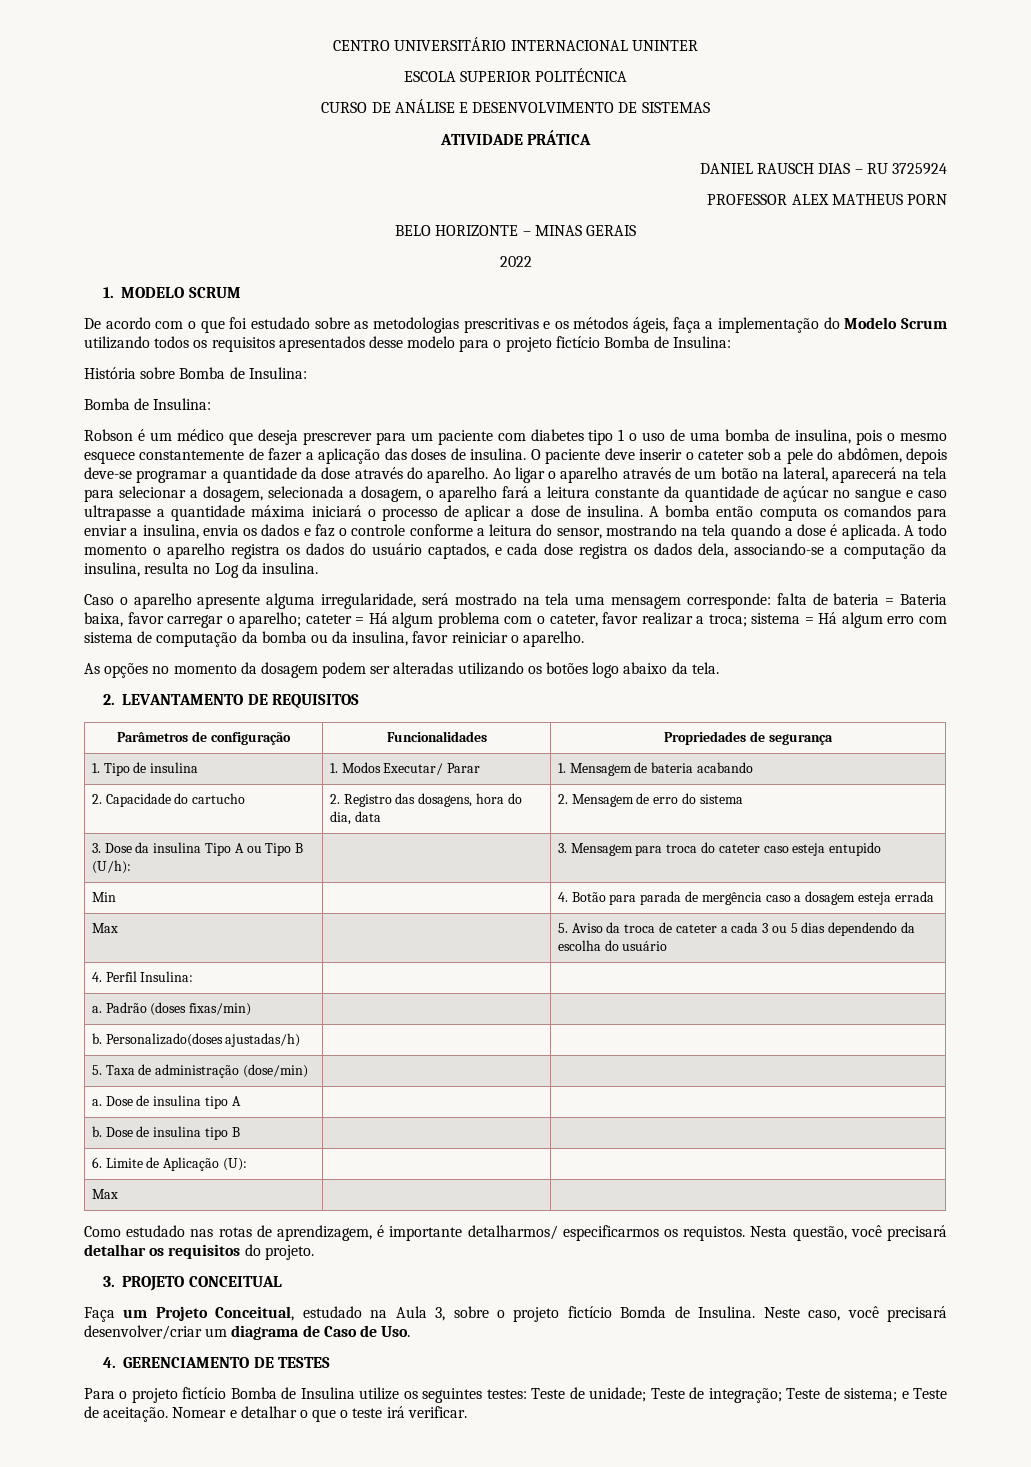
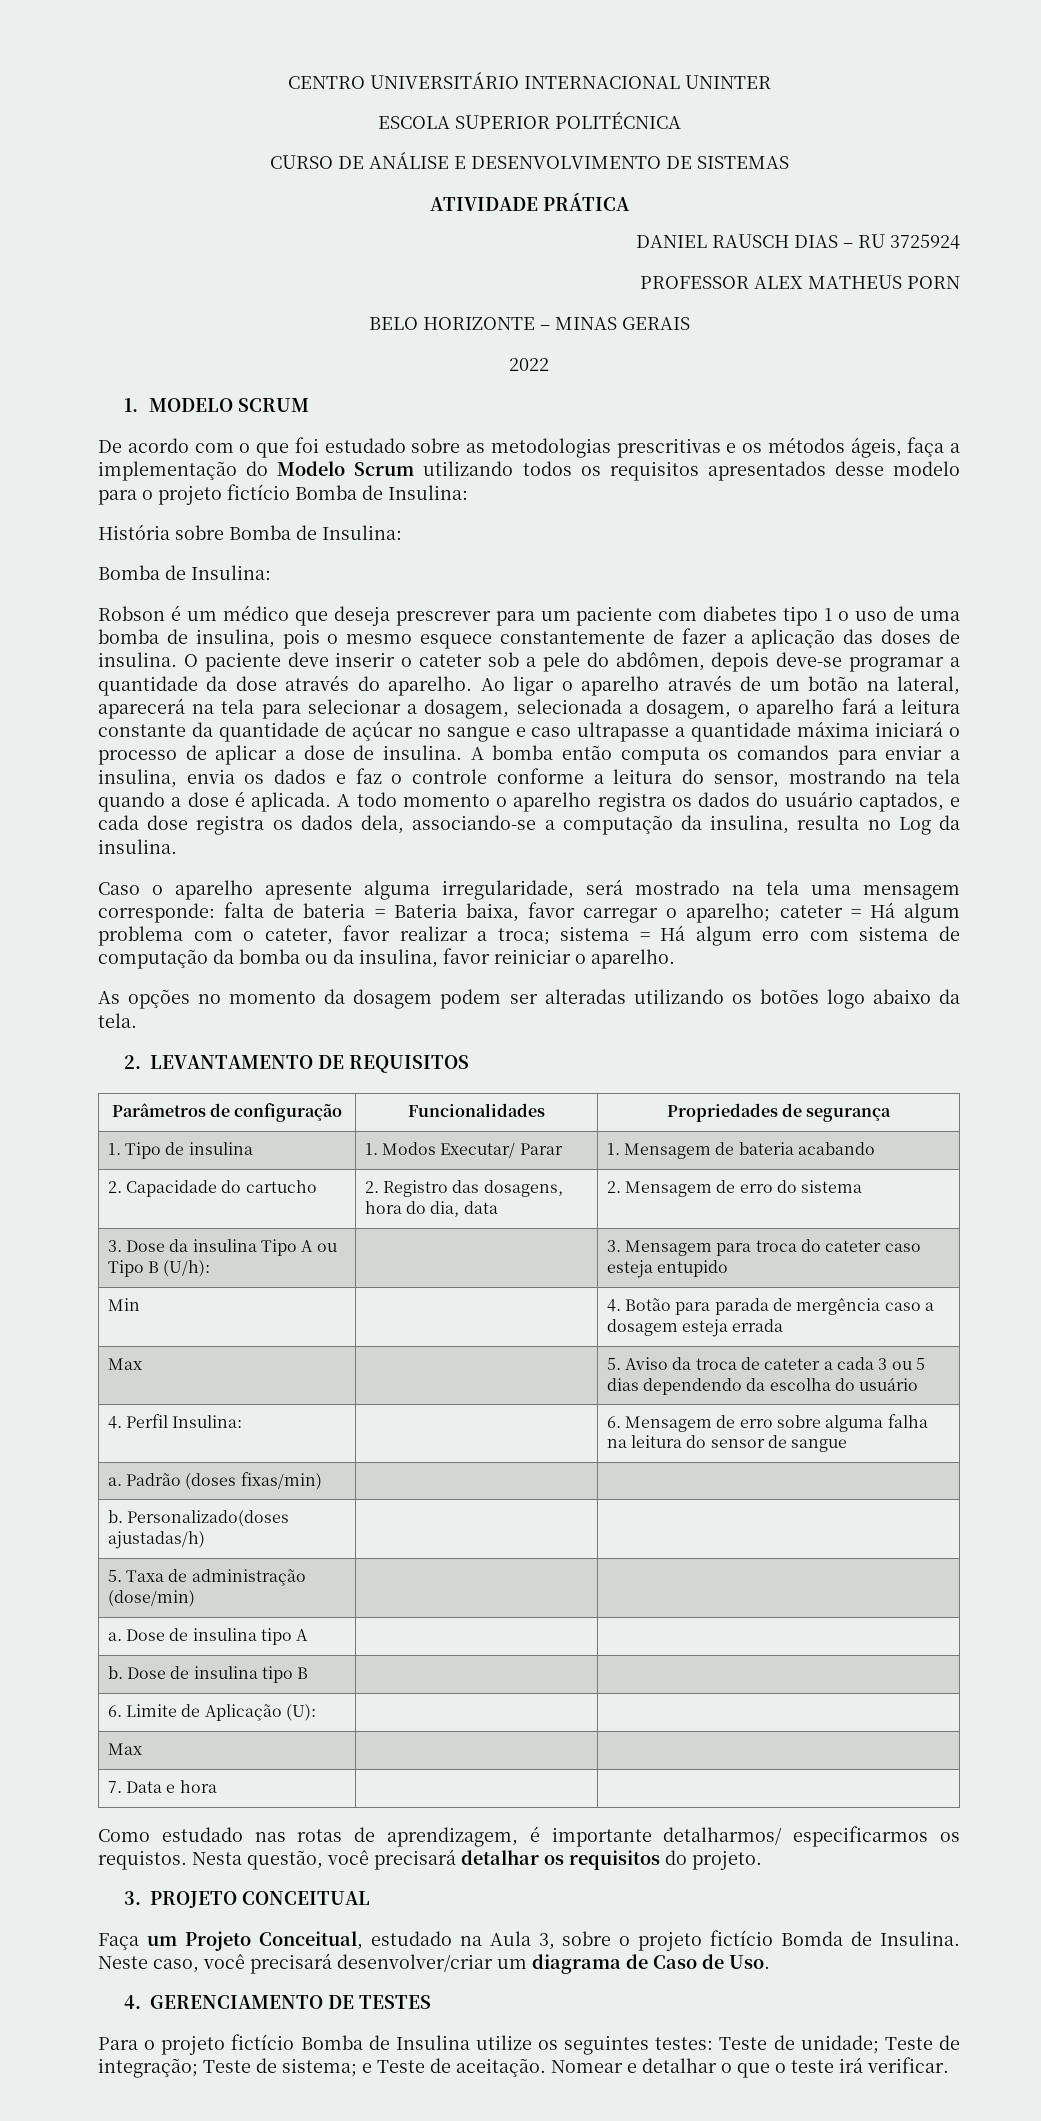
- 4. Perfil Insulina: | |
+ 4. Perfil Insulina: | | 6. Mensagem de erro sobre alguma falha na leitura do sensor de sangue
+ 7. Data e hora | |

